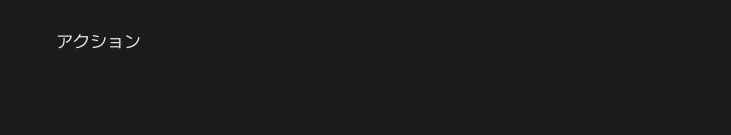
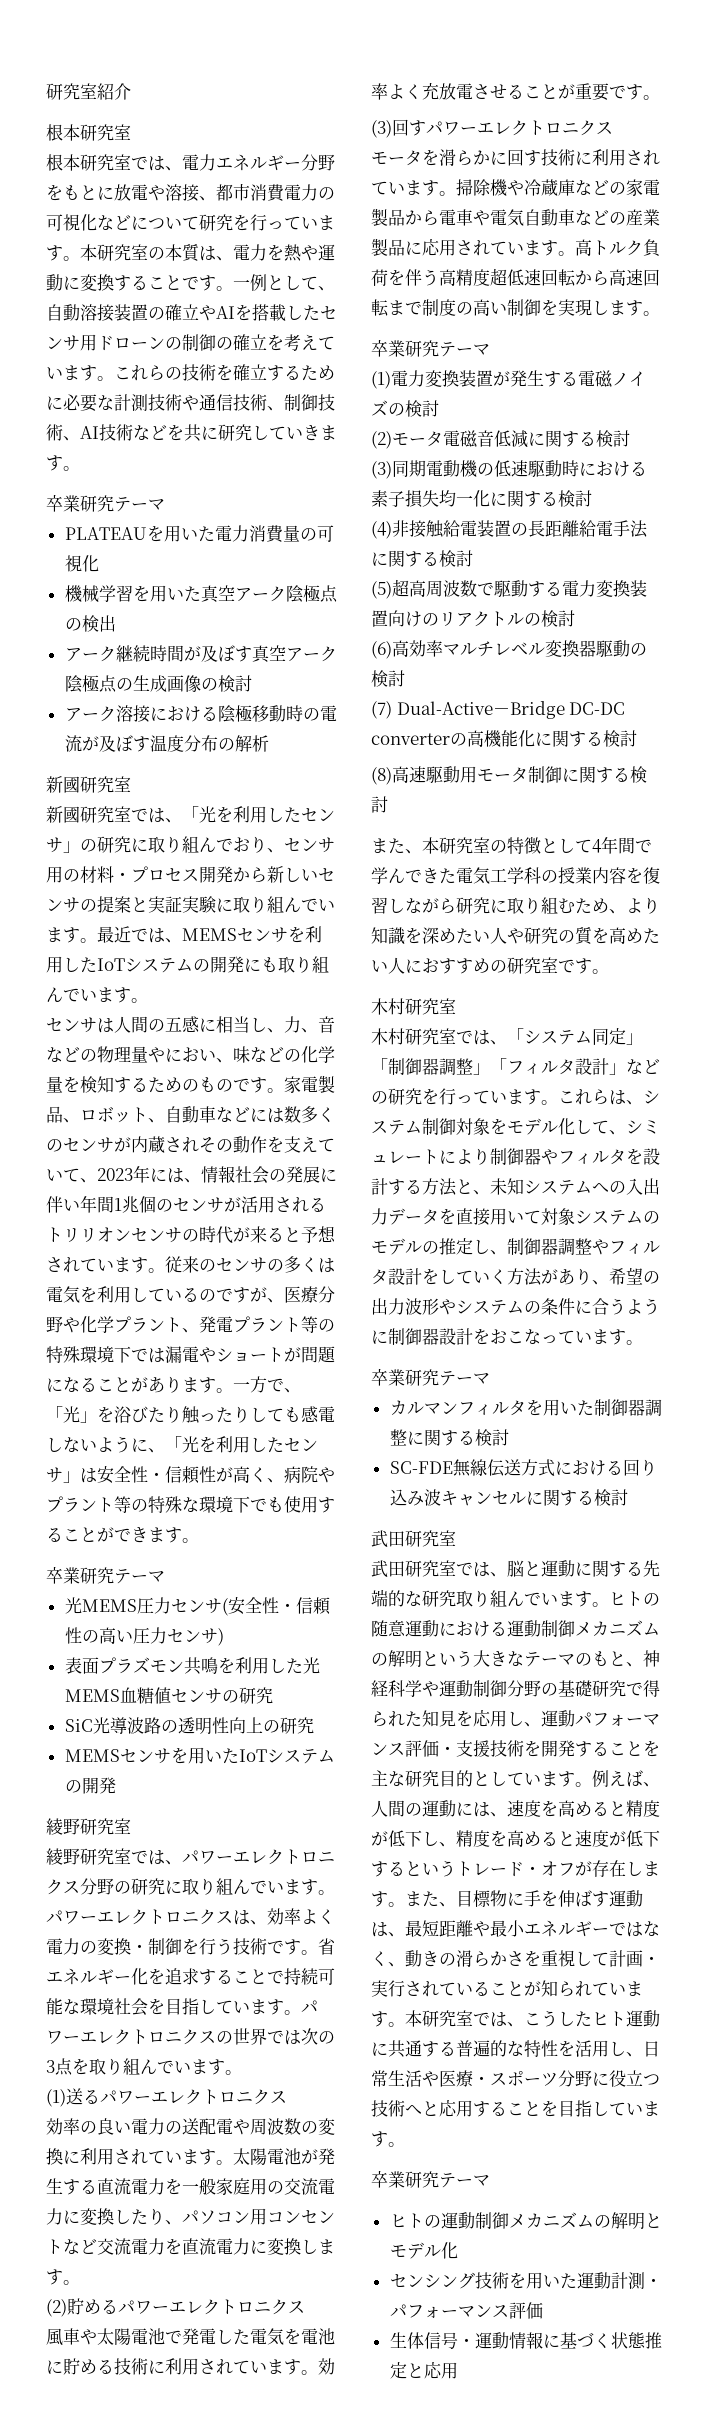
- アクション
+ 研究室紹介
+ 根本研究室
+ 根本研究室では、電力エネルギー分野をもとに放電や溶接、都市消費電力の可視化などについて研究を行っています。本研究室の本質は、電力を熱や運動に変換することです。一例として、自動溶接装置の確立やAIを搭載したセンサ用ドローンの制御の確立を考えています。これらの技術を確立するために必要な計測技術や通信技術、制御技術、AI技術などを共に研究していきます。
+ 卒業研究テーマ
+ PLATEAUを用いた電力消費量の可視化
+ 機械学習を用いた真空アーク陰極点の検出
+ アーク継続時間が及ぼす真空アーク陰極点の生成画像の検討
+ アーク溶接における陰極移動時の電流が及ぼす温度分布の解析
+ 新國研究室
+ 新國研究室では、「光を利用したセンサ」の研究に取り組んでおり、センサ用の材料・プロセス開発から新しいセンサの提案と実証実験に取り組んでいます。最近では、MEMSセンサを利用したIoTシステムの開発にも取り組んでいます。
+ センサは人間の五感に相当し、力、音などの物理量やにおい、味などの化学量を検知するためのものです。家電製品、ロボット、自動車などには数多くのセンサが内蔵されその動作を支えていて、2023年には、情報社会の発展に伴い年間1兆個のセンサが活用されるトリリオンセンサの時代が来ると予想されています。従来のセンサの多くは電気を利用しているのですが、医療分野や化学プラント、発電プラント等の特殊環境下では漏電やショートが問題になることがあります。一方で、「光」を浴びたり触ったりしても感電しないように、「光を利用したセンサ」は安全性・信頼性が高く、病院やプラント等の特殊な環境下でも使用することができます。
+ 卒業研究テーマ
+ 光MEMS圧力センサ(安全性・信頼性の高い圧力センサ)
+ 表面プラズモン共鳴を利用した光MEMS血糖値センサの研究
+ SiC光導波路の透明性向上の研究
+ MEMSセンサを用いたIoTシステムの開発
+ 綾野研究室
+ 綾野研究室では、パワーエレクトロニクス分野の研究に取り組んでいます。パワーエレクトロニクスは、効率よく電力の変換・制御を行う技術です。省エネルギー化を追求することで持続可能な環境社会を目指しています。パワーエレクトロニクスの世界では次の3点を取り組んでいます。
+ (1)送るパワーエレクトロニクス
+ 効率の良い電力の送配電や周波数の変換に利用されています。太陽電池が発生する直流電力を一般家庭用の交流電力に変換したり、パソコン用コンセントなど交流電力を直流電力に変換します。
+ (2)貯めるパワーエレクトロニクス
+ 風車や太陽電池で発電した電気を電池に貯める技術に利用されています。効率よく充放電させることが重要です。
+ (3)回すパワーエレクトロニクス
+ モータを滑らかに回す技術に利用されています。掃除機や冷蔵庫などの家電製品から電車や電気自動車などの産業製品に応用されています。高トルク負荷を伴う高精度超低速回転から高速回転まで制度の高い制御を実現します。
+ 卒業研究テーマ
+ (1)電力変換装置が発生する電磁ノイズの検討
+ (2)モータ電磁音低減に関する検討
+ (3)同期電動機の低速駆動時における素子損失均一化に関する検討
+ (4)非接触給電装置の長距離給電手法に関する検討
+ (5)超高周波数で駆動する電力変換装置向けのリアクトルの検討
+ (6)高効率マルチレベル変換器駆動の検討
+ (7) Dual-Active－Bridge DC-DC converterの高機能化に関する検討
+ (8)高速駆動用モータ制御に関する検討
+ また、本研究室の特徴として4年間で学んできた電気工学科の授業内容を復習しながら研究に取り組むため、より知識を深めたい人や研究の質を高めたい人におすすめの研究室です。
+ 木村研究室
+ 木村研究室では、「システム同定」「制御器調整」「フィルタ設計」などの研究を行っています。これらは、システム制御対象をモデル化して、シミュレートにより制御器やフィルタを設計する方法と、未知システムへの入出力データを直接用いて対象システムのモデルの推定し、制御器調整やフィルタ設計をしていく方法があり、希望の出力波形やシステムの条件に合うように制御器設計をおこなっています。
+ 卒業研究テーマ
+ カルマンフィルタを用いた制御器調整に関する検討
+ SC-FDE無線伝送方式における回り込み波キャンセルに関する検討
+ 武田研究室
+ 武田研究室では、脳と運動に関する先端的な研究取り組んでいます。ヒトの随意運動における運動制御メカニズムの解明という大きなテーマのもと、神経科学や運動制御分野の基礎研究で得られた知見を応用し、運動パフォーマンス評価・支援技術を開発することを主な研究目的としています。例えば、人間の運動には、速度を高めると精度が低下し、精度を高めると速度が低下するというトレード・オフが存在します。また、目標物に手を伸ばす運動は、最短距離や最小エネルギーではなく、動きの滑らかさを重視して計画・実行されていることが知られています。本研究室では、こうしたヒト運動に共通する普遍的な特性を活用し、日常生活や医療・スポーツ分野に役立つ技術へと応用することを目指しています。
+ 卒業研究テーマ
+ ヒトの運動制御メカニズムの解明とモデル化
+ センシング技術を用いた運動計測・パフォーマンス評価
+ 生体信号・運動情報に基づく状態推定と応用

